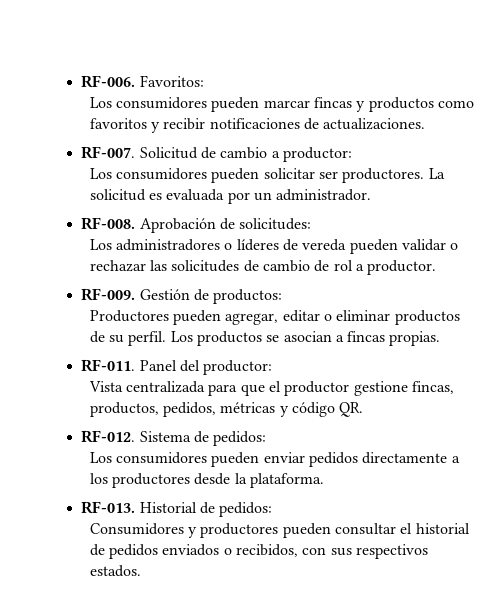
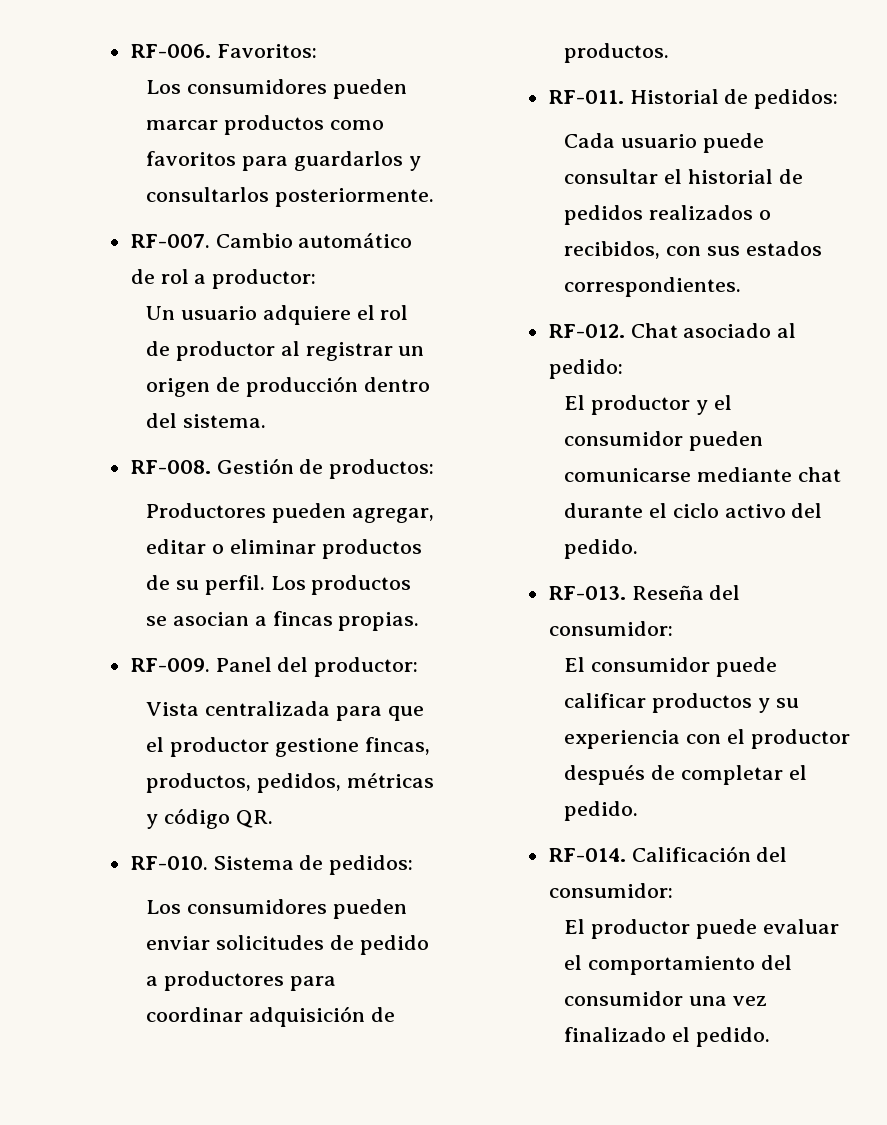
- Los consumidores pueden marcar fincas y productos como favoritos y recibir notificaciones de actualizaciones.
- RF-007. Solicitud de cambio a productor:
- Los consumidores pueden solicitar ser productores. La solicitud es evaluada por un administrador.
- RF-008. Aprobación de solicitudes:
- Los administradores o líderes de vereda pueden validar o rechazar las solicitudes de cambio de rol a productor.
- RF-009.
+ Los consumidores pueden marcar productos como favoritos para guardarlos y consultarlos posteriormente.
+ RF-007. Cambio automático de rol a productor:
+ Un usuario adquiere el rol de productor al registrar un origen de producción dentro del sistema.
+ RF-008.
- RF-011.
+ RF-009.
- RF-012.
+ RF-010.
- Los consumidores pueden enviar pedidos directamente a los productores desde la plataforma.
- RF-013.
+ Los consumidores pueden enviar solicitudes de pedido a productores para coordinar adquisición de productos.
+ RF-011.
- Consumidores y productores pueden consultar el historial de pedidos enviados o recibidos, con sus respectivos estados.
+ Cada usuario puede consultar el historial de pedidos realizados o recibidos, con sus estados correspondientes.
+ RF-012. Chat asociado al pedido:
+ El productor y el consumidor pueden comunicarse mediante chat durante el ciclo activo del pedido.
+ RF-013. Reseña del consumidor:
+ El consumidor puede calificar productos y su experiencia con el productor después de completar el pedido.
+ RF-014. Calificación del consumidor:
+ El productor puede evaluar el comportamiento del consumidor una vez finalizado el pedido.

